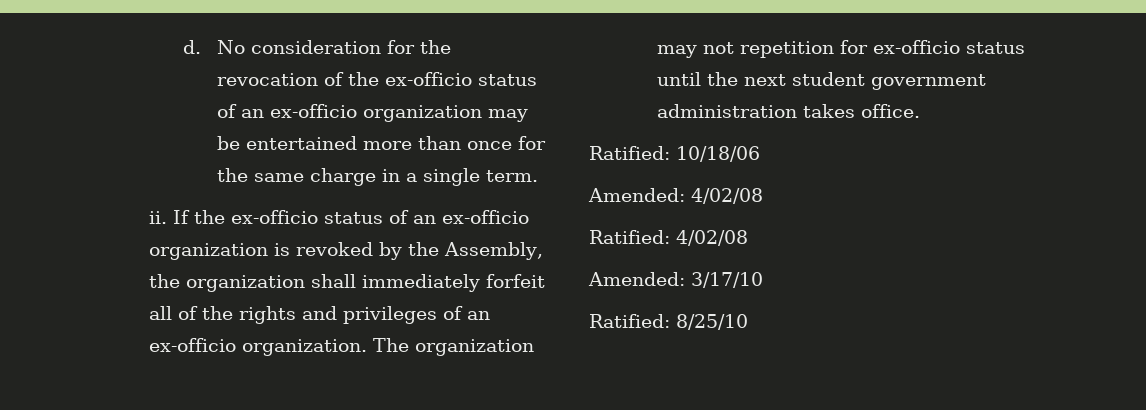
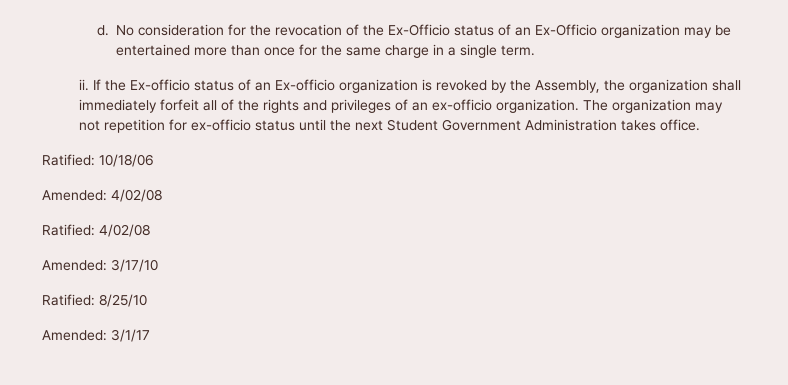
- No consideration for the revocation of the ex-officio status of an ex-officio organization may be entertained more than once for the same charge in a single term.
+ No consideration for the revocation of the Ex-Officio status of an Ex-Officio organization may be entertained more than once for the same charge in a single term.
- If the ex-officio status of an ex-officio organization is revoked by the Assembly, the organization shall immediately forfeit all of the rights and privileges of an ex-officio organization.
+ If the Ex-officio status of an Ex-officio organization is revoked by the Assembly, the organization shall immediately forfeit all of the rights and privileges of an ex-officio organization.
- The organization may not repetition for ex-officio status until the next student government administration takes office.
+ The organization may not repetition for ex-officio status until the next Student Government Administration takes office.
+ Amended: 3/1/17

